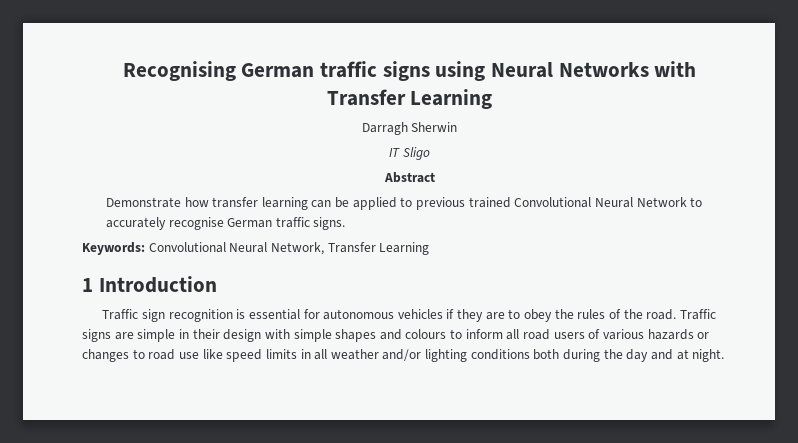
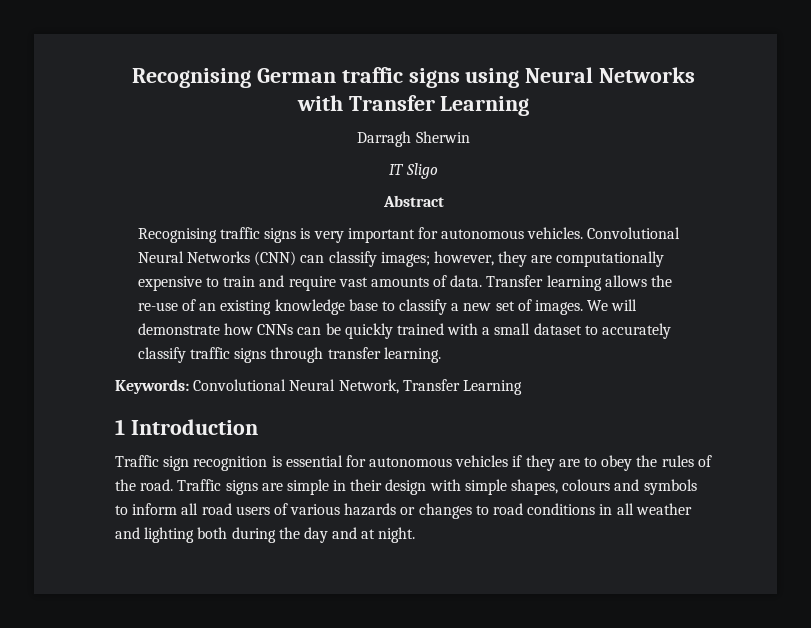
- Demonstrate how transfer learning can be applied to previous trained Convolutional Neural Network to accurately recognise German traffic signs.
+ Recognising traffic signs is very important for autonomous vehicles. Convolutional Neural Networks (CNN) can classify images; however, they are computationally expensive to train and require vast amounts of data. Transfer learning allows the re-use of an existing knowledge base to classify a new set of images. We will demonstrate how CNNs can be quickly trained with a small dataset to accurately classify traffic signs through transfer learning.
- Traffic signs are simple in their design with simple shapes and colours to inform all road users of various hazards or changes to road use like speed limits in all weather and/or lighting conditions both during the day and at night.
+ Traffic signs are simple in their design with simple shapes, colours and symbols to inform all road users of various hazards or changes to road conditions in all weather and lighting both during the day and at night.

